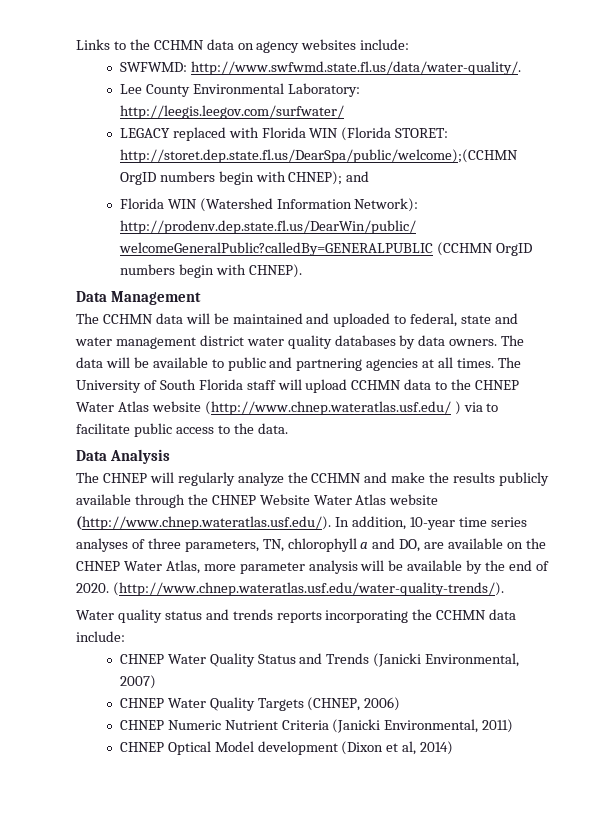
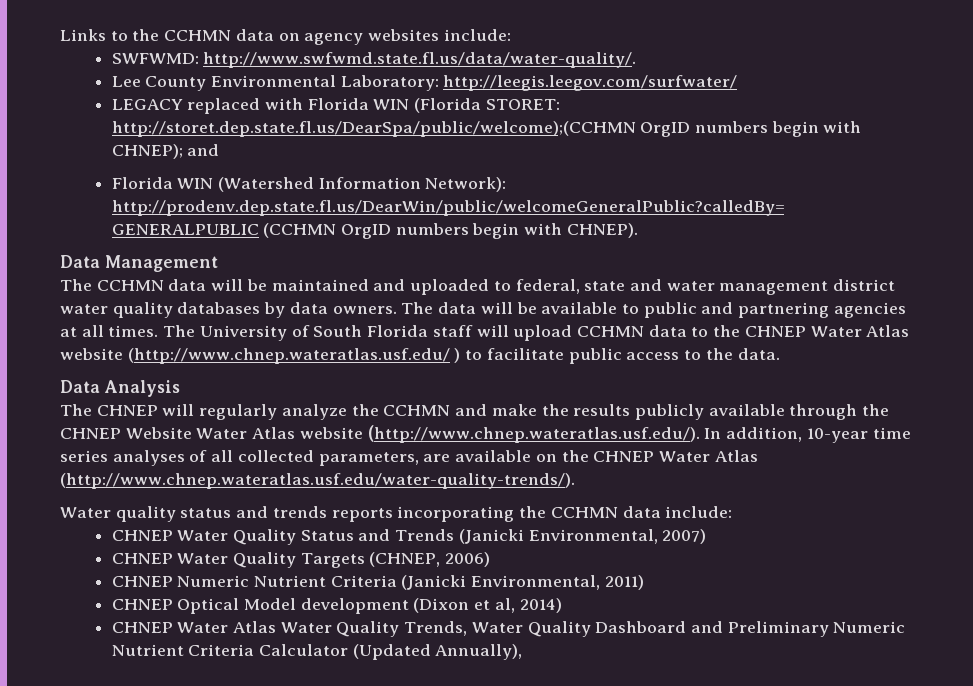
- The University of South Florida staff will upload CCHMN data to the CHNEP Water Atlas website (http://www.chnep.wateratlas.usf.edu/ ) via to facilitate public access to the data.
+ The University of South Florida staff will upload CCHMN data to the CHNEP Water Atlas website (http://www.chnep.wateratlas.usf.edu/ ) to facilitate public access to the data.
- The CHNEP will regularly analyze the CCHMN and make the results publicly available through the CHNEP Website Water Atlas website (http://www.chnep.wateratlas.usf.edu/). In addition, 10-year time series analyses of three parameters, TN, chlorophyll a and DO, are available on the CHNEP Water Atlas, more parameter analysis will be available by the end of 2020. (http://www.chnep.wateratlas.usf.edu/water-quality-trends/).
+ The CHNEP will regularly analyze the CCHMN and make the results publicly available through the CHNEP Website Water Atlas website (http://www.chnep.wateratlas.usf.edu/). In addition, 10-year time series analyses of all collected parameters, are available on the CHNEP Water Atlas (http://www.chnep.wateratlas.usf.edu/water-quality-trends/).
+ CHNEP Water Atlas Water Quality Trends, Water Quality Dashboard and Preliminary Numeric Nutrient Criteria Calculator (Updated Annually),

